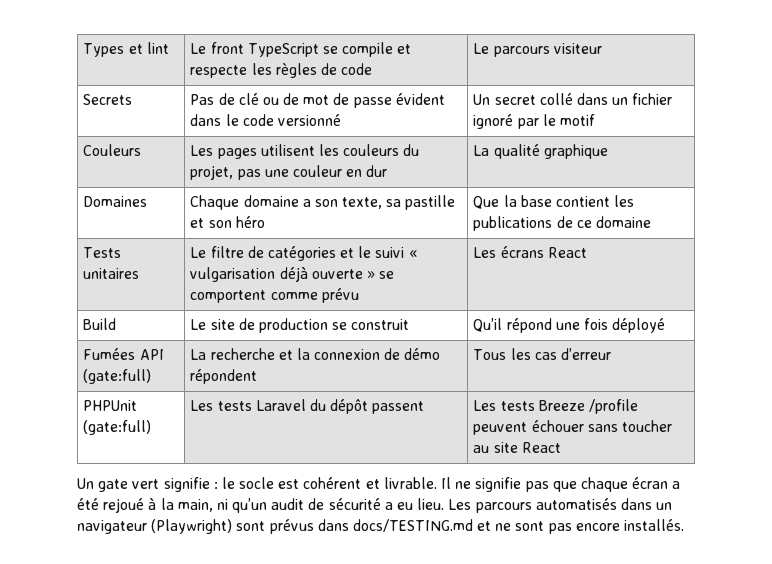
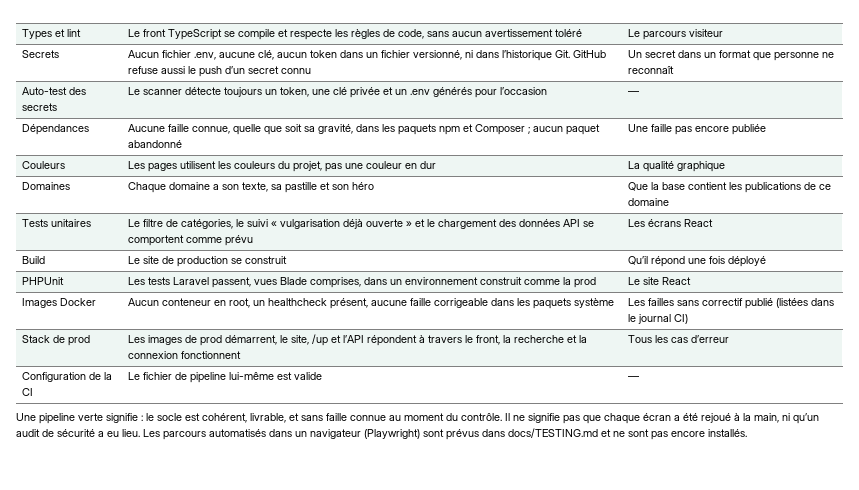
- Types et lint | Le front TypeScript se compile et respecte les règles de code | Le parcours visiteur
+ Types et lint | Le front TypeScript se compile et respecte les règles de code, sans aucun avertissement toléré | Le parcours visiteur
- Secrets | Pas de clé ou de mot de passe évident dans le code versionné | Un secret collé dans un fichier ignoré par le motif
+ Secrets | Aucun fichier .env, aucune clé, aucun token dans un fichier versionné, ni dans l’historique Git. GitHub refuse aussi le push d’un secret connu | Un secret dans un format que personne ne reconnaît
+ Auto-test des secrets | Le scanner détecte toujours un token, une clé privée et un .env générés pour l’occasion | —
+ Dépendances | Aucune faille connue, quelle que soit sa gravité, dans les paquets npm et Composer ; aucun paquet abandonné | Une faille pas encore publiée
- Tests unitaires | Le filtre de catégories et le suivi « vulgarisation déjà ouverte » se comportent comme prévu | Les écrans React
+ Tests unitaires | Le filtre de catégories, le suivi « vulgarisation déjà ouverte » et le chargement des données API se comportent comme prévu | Les écrans React
- Fumées API (gate:full) | La recherche et la connexion de démo répondent | Tous les cas d’erreur
+ PHPUnit | Les tests Laravel passent, vues Blade comprises, dans un environnement construit comme la prod | Le site React
+ Images Docker | Aucun conteneur en root, un healthcheck présent, aucune faille corrigeable dans les paquets système | Les failles sans correctif publié (listées dans le journal CI)
+ Stack de prod | Les images de prod démarrent, le site, /up et l’API répondent à travers le front, la recherche et la connexion fonctionnent | Tous les cas d’erreur
- PHPUnit (gate:full) | Les tests Laravel du dépôt passent | Les tests Breeze /profile peuvent échouer sans toucher au site React
- Un gate vert signifie : le socle est cohérent et livrable.
+ Configuration de la CI | Le fichier de pipeline lui-même est valide | —
+ Une pipeline verte signifie : le socle est cohérent, livrable, et sans faille connue au moment du contrôle.

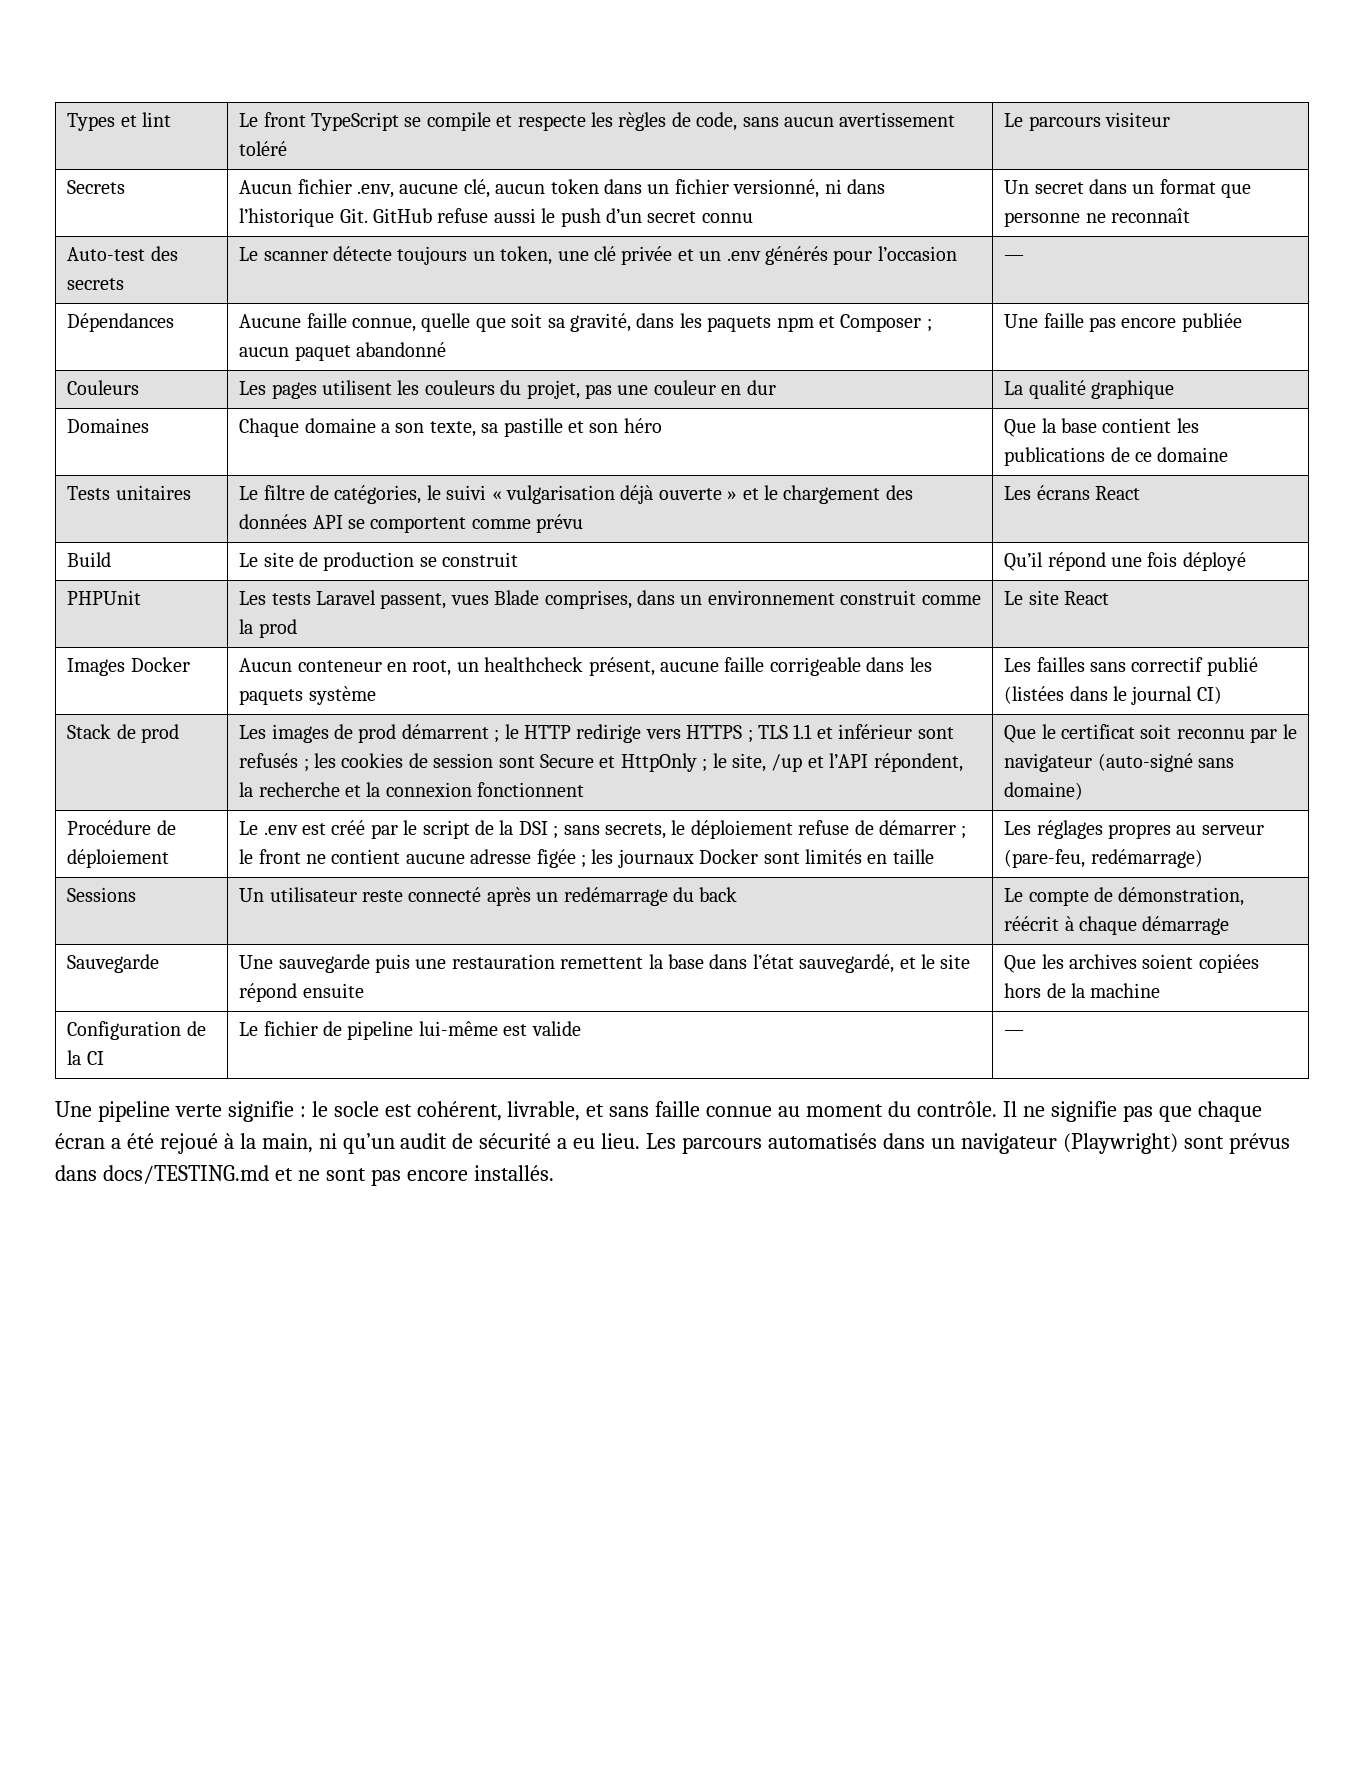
- Les images de prod démarrent, le site, /up et l’API répondent à travers le front, la recherche et la connexion fonctionnent
+ Les images de prod démarrent ; le HTTP redirige vers HTTPS ; TLS 1.1 et inférieur sont refusés ; les cookies de session sont Secure et HttpOnly ; le site, /up et l’API répondent, la recherche et la connexion fonctionnent
- Tous les cas d’erreur
+ Que le certificat soit reconnu par le navigateur (auto-signé sans domaine)
+ Procédure de déploiement | Le .env est créé par le script de la DSI ; sans secrets, le déploiement refuse de démarrer ; le front ne contient aucune adresse figée ; les journaux Docker sont limités en taille | Les réglages propres au serveur (pare-feu, redémarrage)
+ Sessions | Un utilisateur reste connecté après un redémarrage du back | Le compte de démonstration, réécrit à chaque démarrage
+ Sauvegarde | Une sauvegarde puis une restauration remettent la base dans l’état sauvegardé, et le site répond ensuite | Que les archives soient copiées hors de la machine

